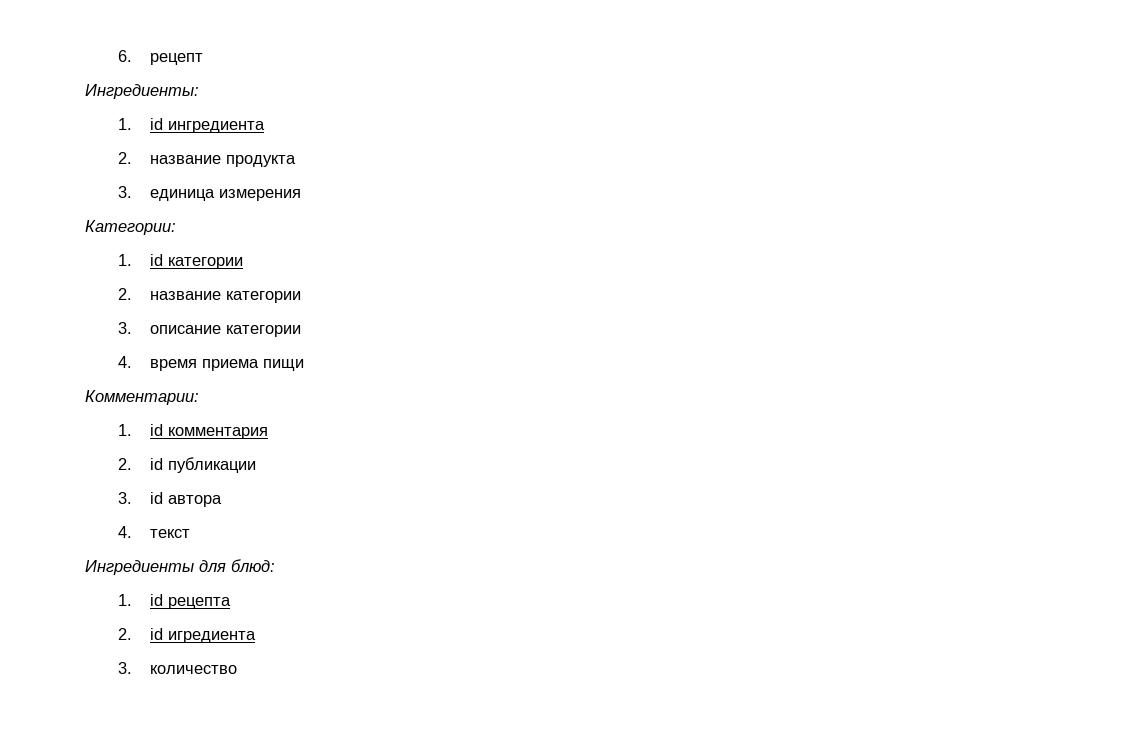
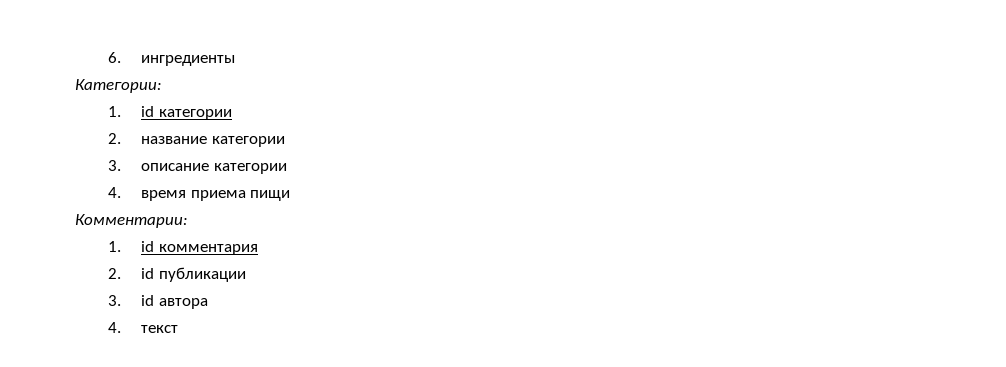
- 6. рецепт
- Ингредиенты:
- 1. id ингредиента
- 2. название продукта
- 3. единица измерения
+ 6. ингредиенты
- Ингредиенты для блюд:
- 1. id рецепта
- 2. id игредиента
- 3. количество

